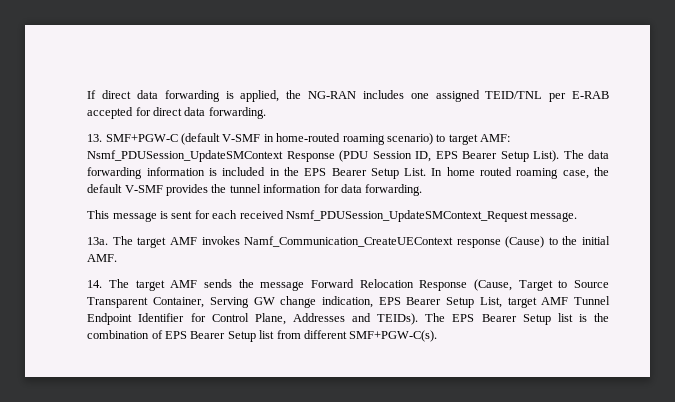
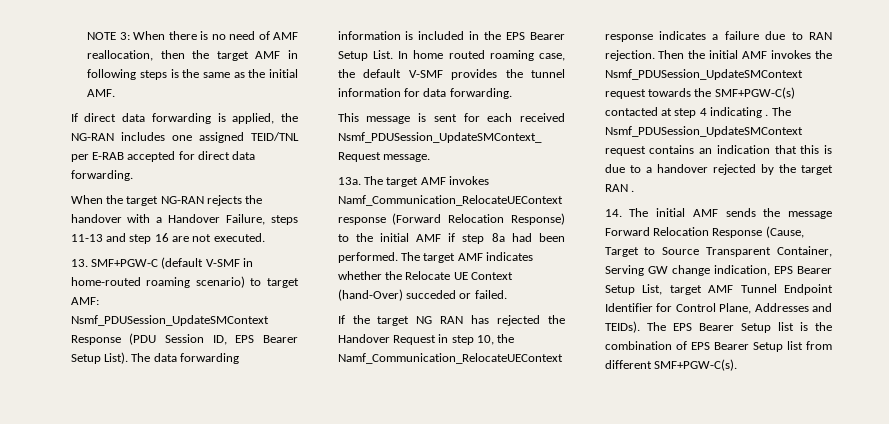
+ NOTE 3: When there is no need of AMF reallocation, then the target AMF in following steps is the same as the initial AMF.
+ When the target NG-RAN rejects the handover with a Handover Failure, steps 11-13 and step 16 are not executed.
- The target AMF invokes Namf_Communication_CreateUEContext response (Cause) to the initial AMF.
+ The target AMF invokes Namf_Communication_RelocateUEContext response (Forward Relocation Response) to the initial AMF if step 8a had been performed. The target AMF indicates whether the Relocate UE Context (hand-Over) succeded or failed.
+ If the target NG RAN has rejected the Handover Request in step 10, the Namf_Communication_RelocateUEContext response indicates a failure due to RAN rejection. Then the initial AMF invokes the Nsmf_PDUSession_UpdateSMContext request towards the SMF+PGW-C(s) contacted at step 4 indicating . The Nsmf_PDUSession_UpdateSMContext request contains an indication that this is due to a handover rejected by the target RAN .
- 14. The target AMF sends the message Forward Relocation Response (Cause, Target to Source Transparent Container, Serving GW change indication, EPS Bearer Setup List, target AMF Tunnel Endpoint Identifier for Control Plane, Addresses and TEIDs).
+ 14. The initial AMF sends the message Forward Relocation Response (Cause, Target to Source Transparent Container, Serving GW change indication, EPS Bearer Setup List, target AMF Tunnel Endpoint Identifier for Control Plane, Addresses and TEIDs).

